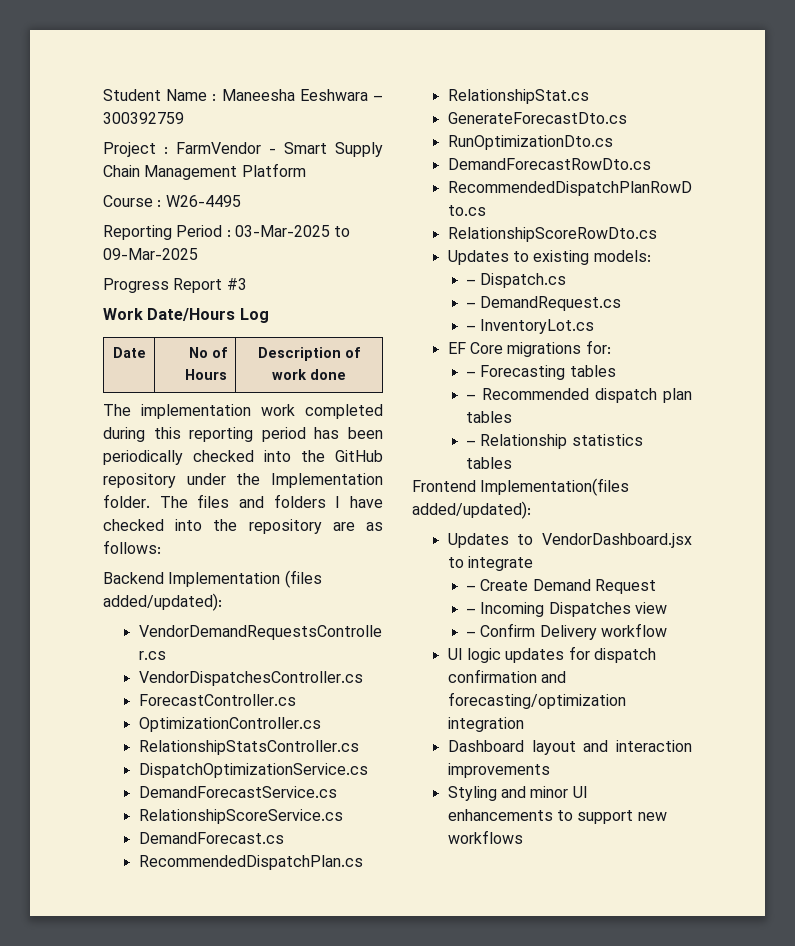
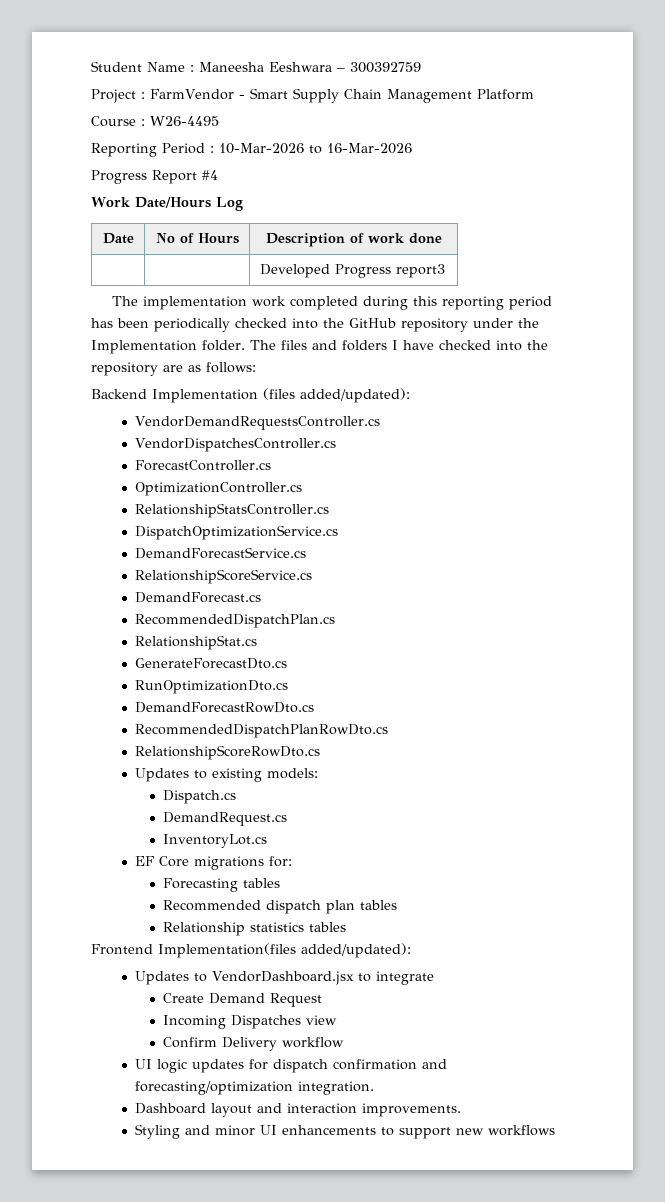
- Reporting Period : 03-Mar-2025 to 09-Mar-2025
+ Reporting Period : 10-Mar-2026 to 16-Mar-2026
- Progress Report #3
+ Progress Report #4
+ | | Developed Progress report3
- – Dispatch.cs
+ Dispatch.cs
- – DemandRequest.cs
+ DemandRequest.cs
- – InventoryLot.cs
+ InventoryLot.cs
- – Forecasting tables
+ Forecasting tables
- – Recommended dispatch plan tables
+ Recommended dispatch plan tables
- – Relationship statistics tables
+ Relationship statistics tables
- – Create Demand Request
+ Create Demand Request
- – Incoming Dispatches view
+ Incoming Dispatches view
- – Confirm Delivery workflow
+ Confirm Delivery workflow
- UI logic updates for dispatch confirmation and forecasting/optimization integration
+ UI logic updates for dispatch confirmation and forecasting/optimization integration.
- Dashboard layout and interaction improvements
+ Dashboard layout and interaction improvements.

